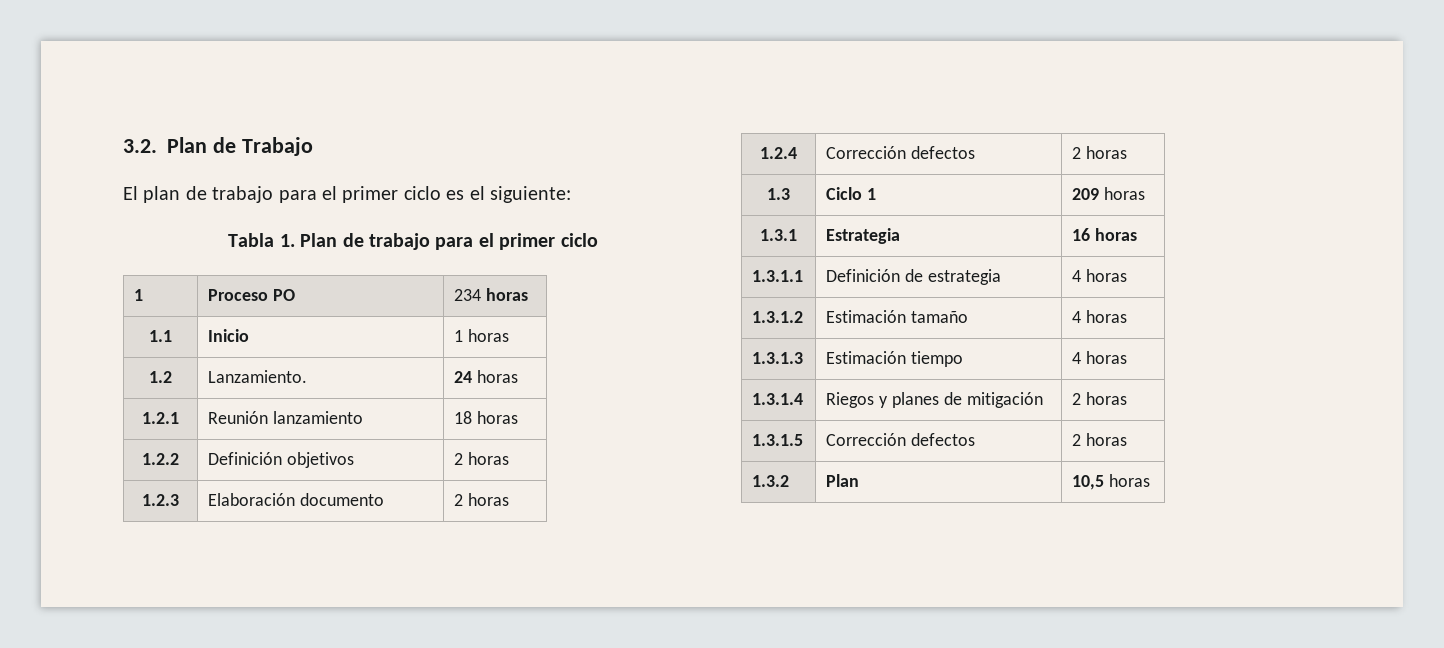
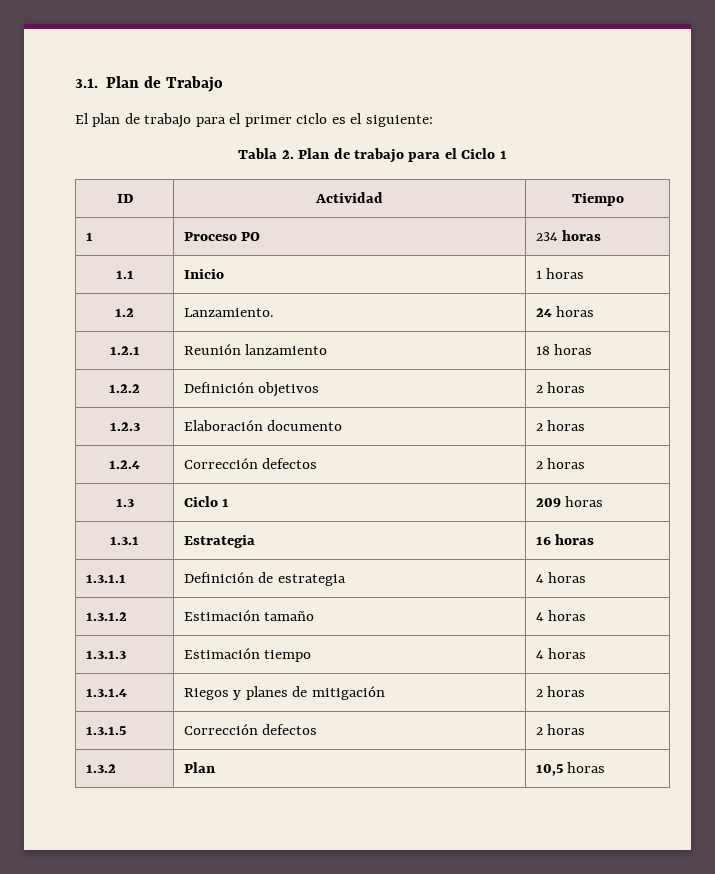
- 3.2. Plan de Trabajo
+ 3.1. Plan de Trabajo
- Tabla 1. Plan de trabajo para el primer ciclo
+ Tabla 2. Plan de trabajo para el Ciclo 1
+ ID | Actividad | Tiempo

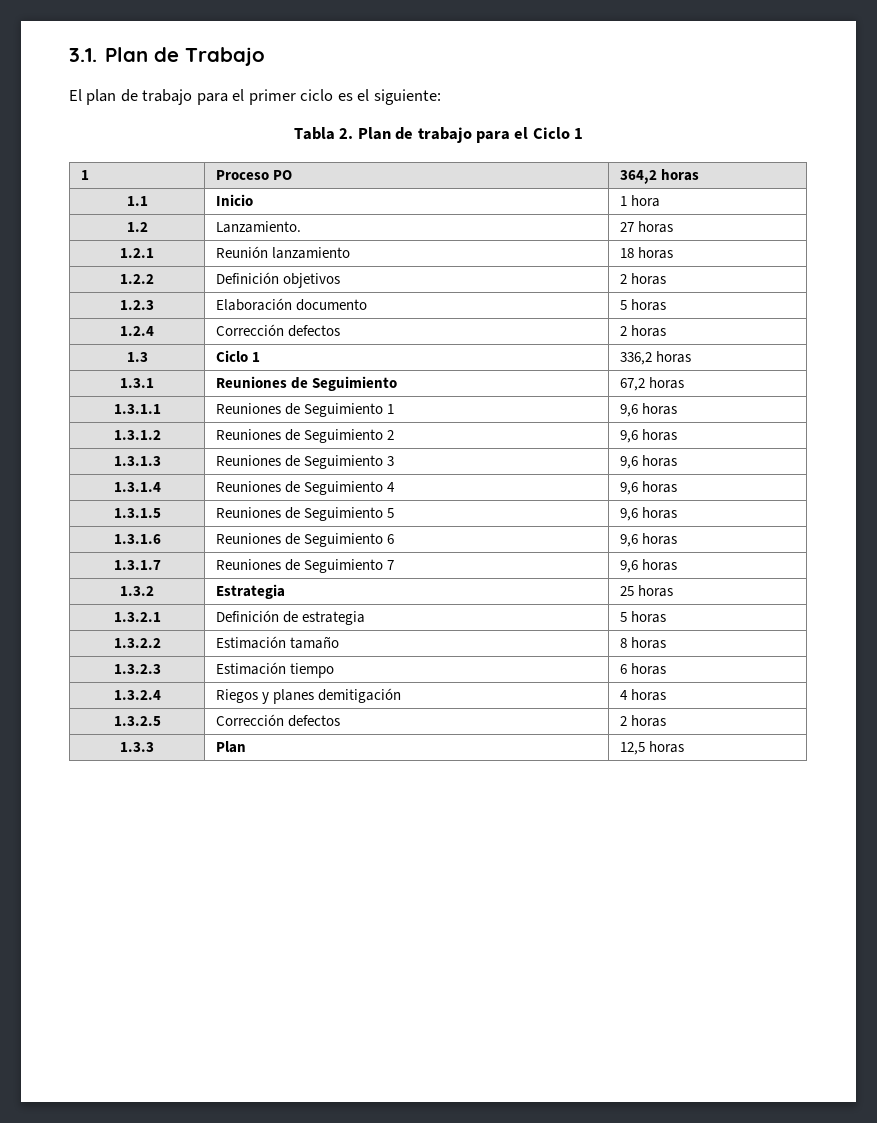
- ID | Actividad | Tiempo
- 1 | Proceso PO | 234 horas
+ 1 | Proceso PO | 364,2 horas
- 1.1 | Inicio | 1 horas
+ 1.1 | Inicio | 1 hora
- 1.2 | Lanzamiento. | 24 horas
+ 1.2 | Lanzamiento. | 27 horas
- 1.2.3 | Elaboración documento | 2 horas
+ 1.2.3 | Elaboración documento | 5 horas
- 1.3 | Ciclo 1 | 209 horas
+ 1.3 | Ciclo 1 | 336,2 horas
- 1.3.1 | Estrategia | 16 horas
- 1.3.1.1 | Definición de estrategia | 4 horas
- 1.3.1.2 | Estimación tamaño | 4 horas
- 1.3.1.3 | Estimación tiempo | 4 horas
- 1.3.1.4 | Riegos y planes de mitigación | 2 horas
- 1.3.1.5 | Corrección defectos | 2 horas
- 1.3.2 | Plan | 10,5 horas
+ 1.3.1 | Reuniones de Seguimiento | 67,2 horas
+ 1.3.1.1 | Reuniones de Seguimiento 1 | 9,6 horas
+ 1.3.1.2 | Reuniones de Seguimiento 2 | 9,6 horas
+ 1.3.1.3 | Reuniones de Seguimiento 3 | 9,6 horas
+ 1.3.1.4 | Reuniones de Seguimiento 4 | 9,6 horas
+ 1.3.1.5 | Reuniones de Seguimiento 5 | 9,6 horas
+ 1.3.1.6 | Reuniones de Seguimiento 6 | 9,6 horas
+ 1.3.1.7 | Reuniones de Seguimiento 7 | 9,6 horas
+ 1.3.2 | Estrategia | 25 horas
+ 1.3.2.1 | Definición de estrategia | 5 horas
+ 1.3.2.2 | Estimación tamaño | 8 horas
+ 1.3.2.3 | Estimación tiempo | 6 horas
+ 1.3.2.4 | Riegos y planes demitigación | 4 horas
+ 1.3.2.5 | Corrección defectos | 2 horas
+ 1.3.3 | Plan | 12,5 horas

